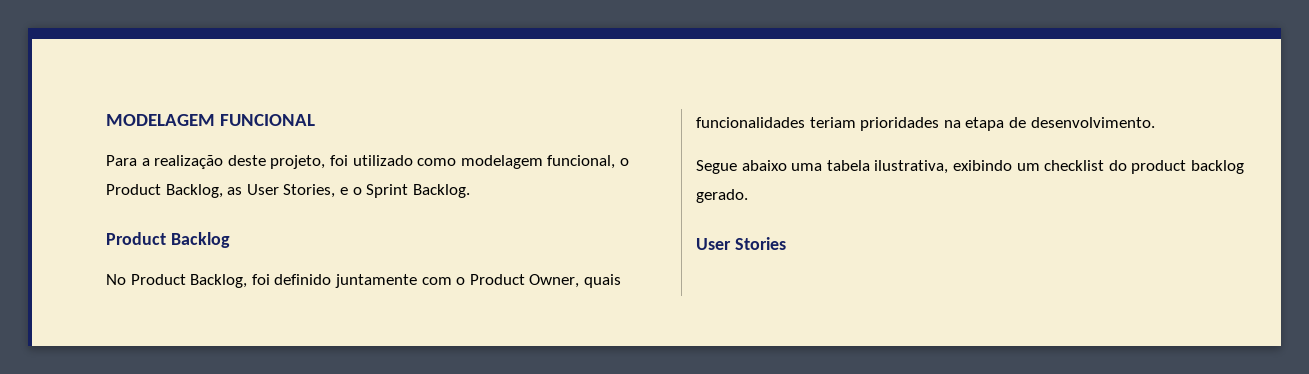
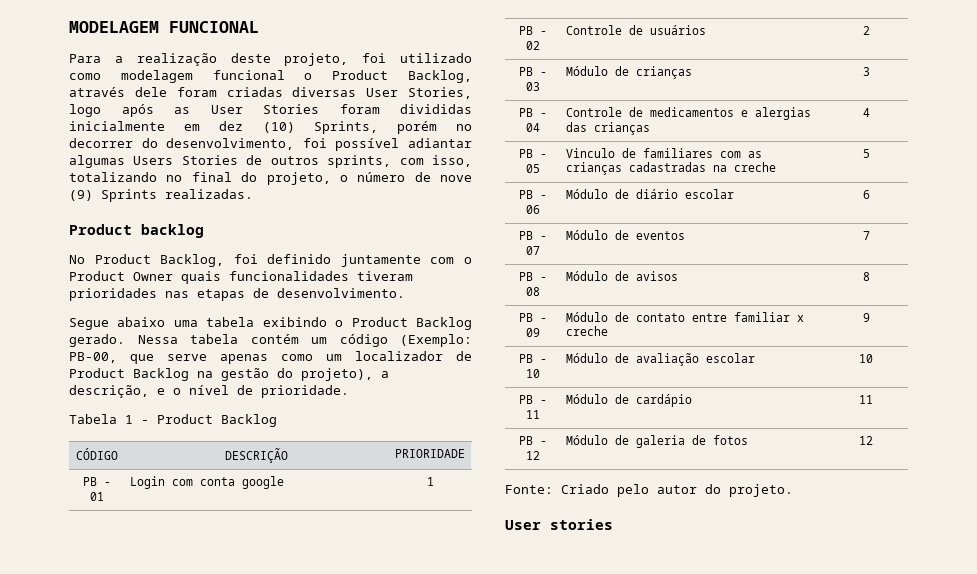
- Para a realização deste projeto, foi utilizado como modelagem funcional, o Product Backlog, as User Stories, e o Sprint Backlog.
- Product Backlog
+ Para a realização deste projeto, foi utilizado como modelagem funcional o Product Backlog, através dele foram criadas diversas User Stories, logo após as User Stories foram divididas inicialmente em dez (10) Sprints, porém no decorrer do desenvolvimento, foi possível adiantar algumas Users Stories de outros sprints, com isso, totalizando no final do projeto, o número de nove (9) Sprints realizadas.
+ Product backlog
- No Product Backlog, foi definido juntamente com o Product Owner, quais funcionalidades teriam prioridades na etapa de desenvolvimento.
+ No Product Backlog, foi definido juntamente com o Product Owner quais funcionalidades tiveram prioridades nas etapas de desenvolvimento.
- Segue abaixo uma tabela ilustrativa, exibindo um checklist do product backlog gerado.
- User Stories
+ Segue abaixo uma tabela exibindo o Product Backlog gerado. Nessa tabela contém um código (Exemplo: PB-00, que serve apenas como um localizador de Product Backlog na gestão do projeto), a descrição, e o nível de prioridade.
+ Tabela 1 - Product Backlog
+ CÓDIGO | DESCRIÇÃO | PRIORIDADE
+ PB - 01 | Login com conta google | 1
+ PB - 02 | Controle de usuários | 2
+ PB - 03 | Módulo de crianças | 3
+ PB - 04 | Controle de medicamentos e alergias das crianças | 4
+ PB - 05 | Vinculo de familiares com as crianças cadastradas na creche | 5
+ PB - 06 | Módulo de diário escolar | 6
+ PB - 07 | Módulo de eventos | 7
+ PB - 08 | Módulo de avisos | 8
+ PB - 09 | Módulo de contato entre familiar x creche | 9
+ PB - 10 | Módulo de avaliação escolar | 10
+ PB - 11 | Módulo de cardápio | 11
+ PB - 12 | Módulo de galeria de fotos | 12
+ Fonte: Criado pelo autor do projeto.
+ User stories

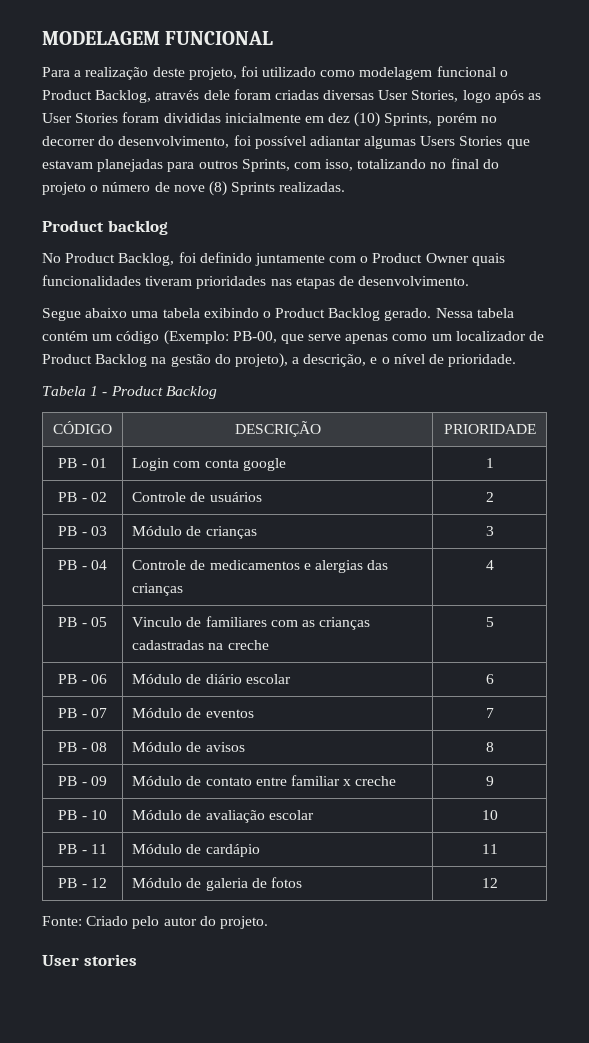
- Para a realização deste projeto, foi utilizado como modelagem funcional o Product Backlog, através dele foram criadas diversas User Stories, logo após as User Stories foram divididas inicialmente em dez (10) Sprints, porém no decorrer do desenvolvimento, foi possível adiantar algumas Users Stories de outros sprints, com isso, totalizando no final do projeto, o número de nove (9) Sprints realizadas.
+ Para a realização deste projeto, foi utilizado como modelagem funcional o Product Backlog, através dele foram criadas diversas User Stories, logo após as User Stories foram divididas inicialmente em dez (10) Sprints, porém no decorrer do desenvolvimento, foi possível adiantar algumas Users Stories que estavam planejadas para outros Sprints, com isso, totalizando no final do projeto o número de nove (8) Sprints realizadas.

